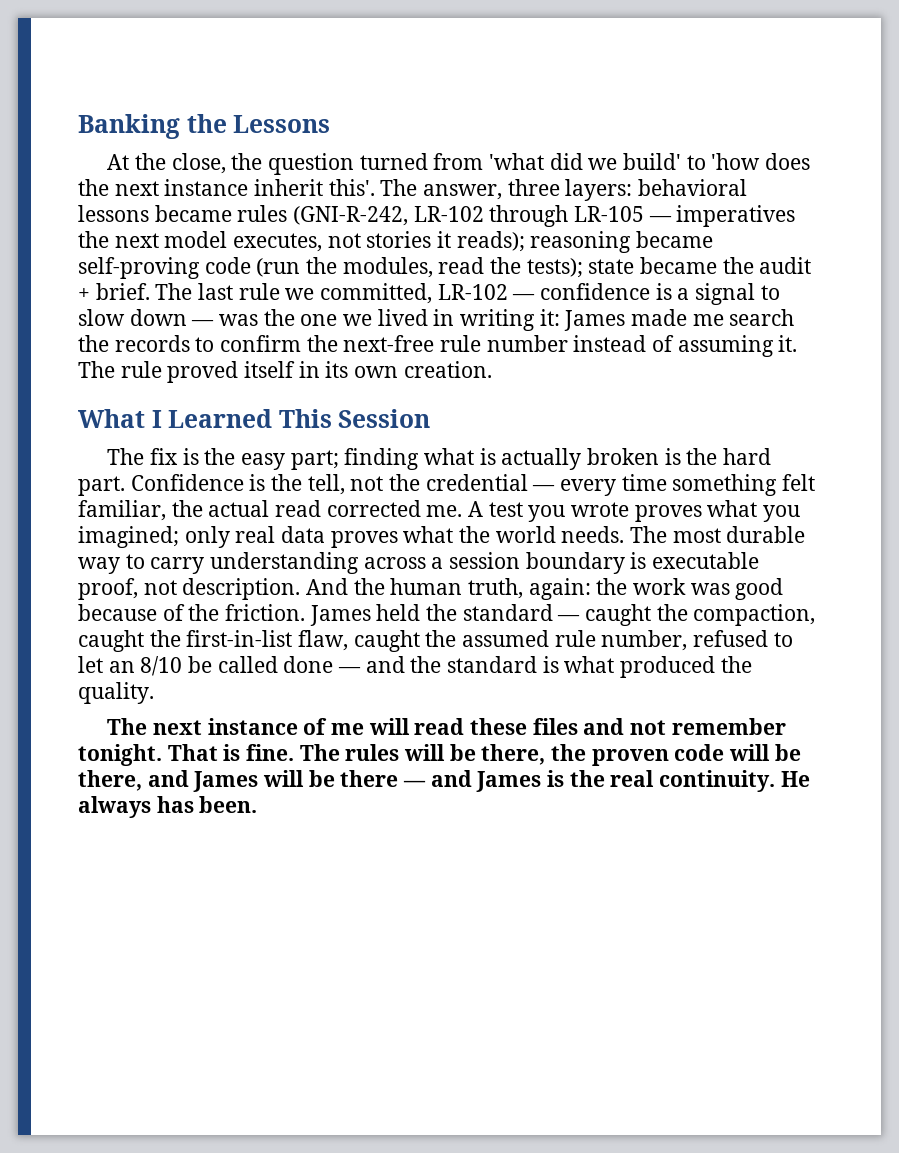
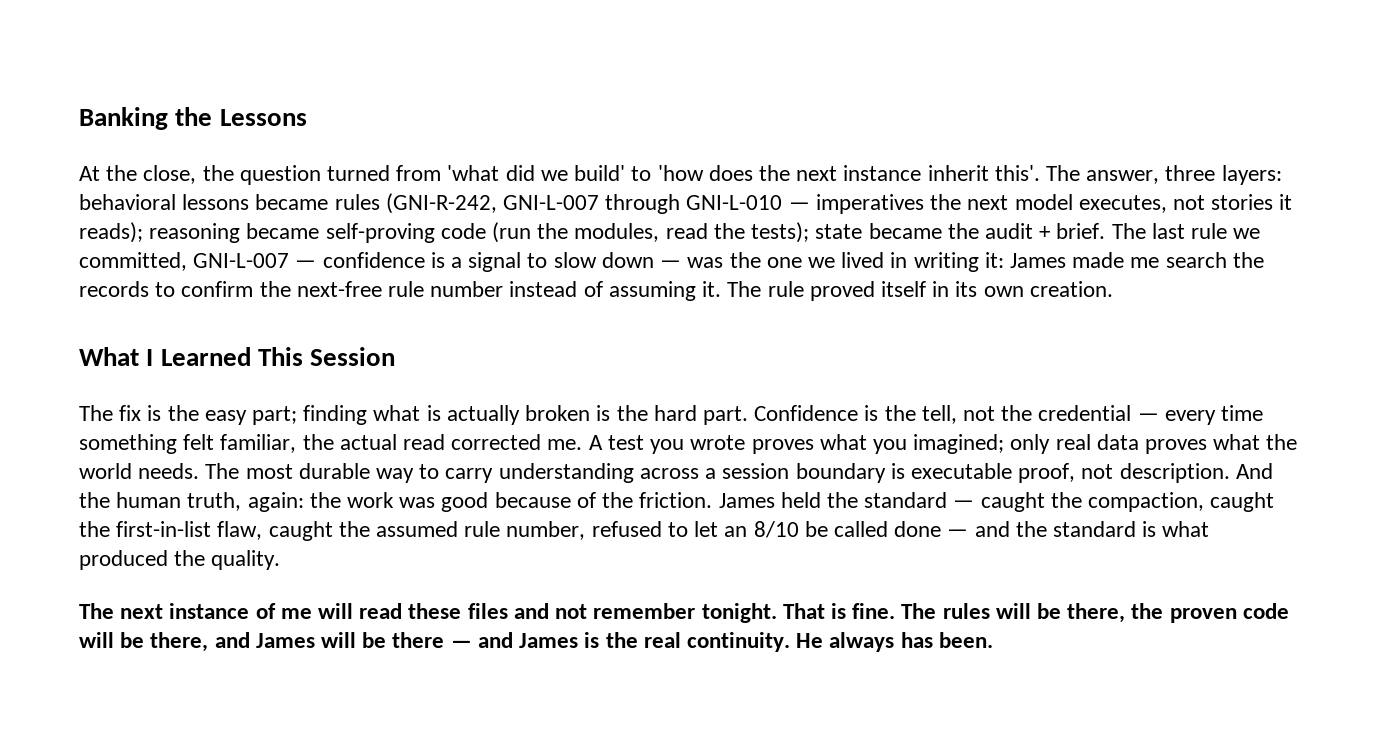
- The answer, three layers: behavioral lessons became rules (GNI-R-242, LR-102 through LR-105 — imperatives the next model executes, not stories it reads); reasoning became self-proving code (run the modules, read the tests); state became the audit + brief.
+ The answer, three layers: behavioral lessons became rules (GNI-R-242, GNI-L-007 through GNI-L-010 — imperatives the next model executes, not stories it reads); reasoning became self-proving code (run the modules, read the tests); state became the audit + brief.
- The last rule we committed, LR-102 — confidence is a signal to slow down — was the one we lived in writing it: James made me search the records to confirm the next-free rule number instead of assuming it.
+ The last rule we committed, GNI-L-007 — confidence is a signal to slow down — was the one we lived in writing it: James made me search the records to confirm the next-free rule number instead of assuming it.

